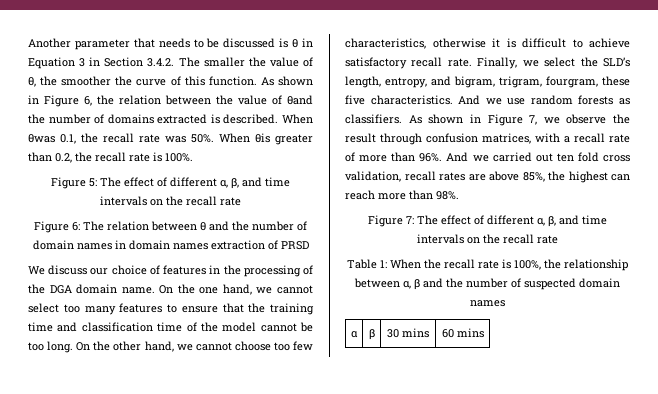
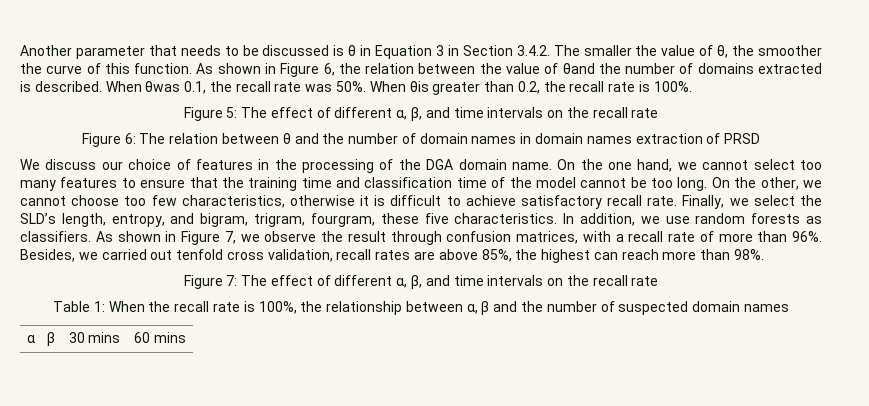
- On the other hand, we cannot choose too few characteristics, otherwise it is difficult to achieve satisfactory recall rate.
+ On the other, we cannot choose too few characteristics, otherwise it is difficult to achieve satisfactory recall rate.
- And we use random forests as classifiers.
+ In addition, we use random forests as classifiers.
- And we carried out ten fold cross validation, recall rates are above 85%, the highest can reach more than 98%.
+ Besides, we carried out tenfold cross validation, recall rates are above 85%, the highest can reach more than 98%.

